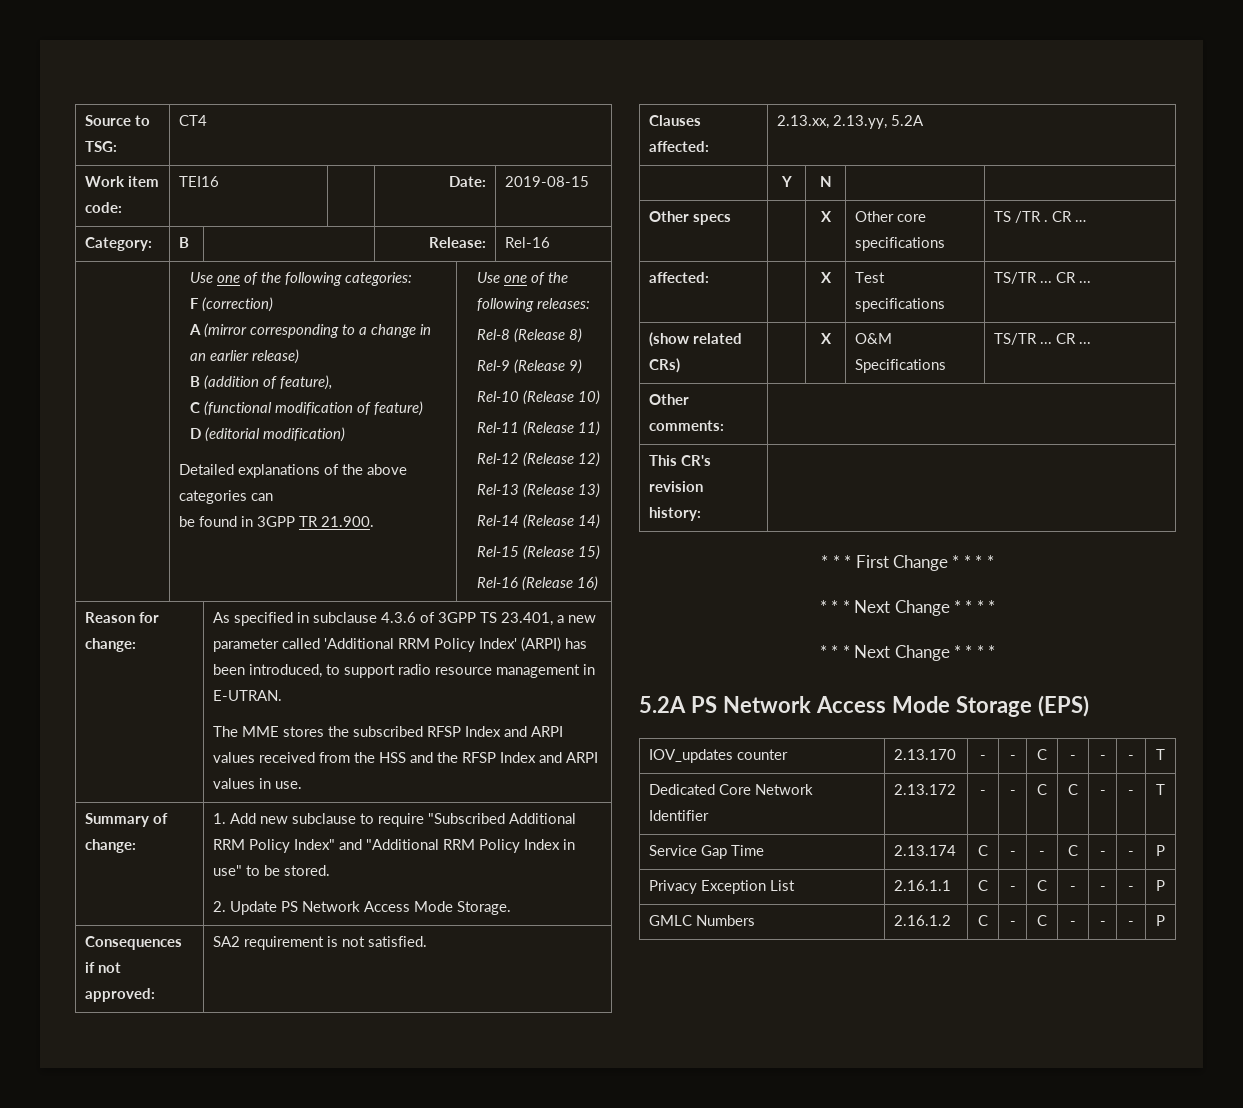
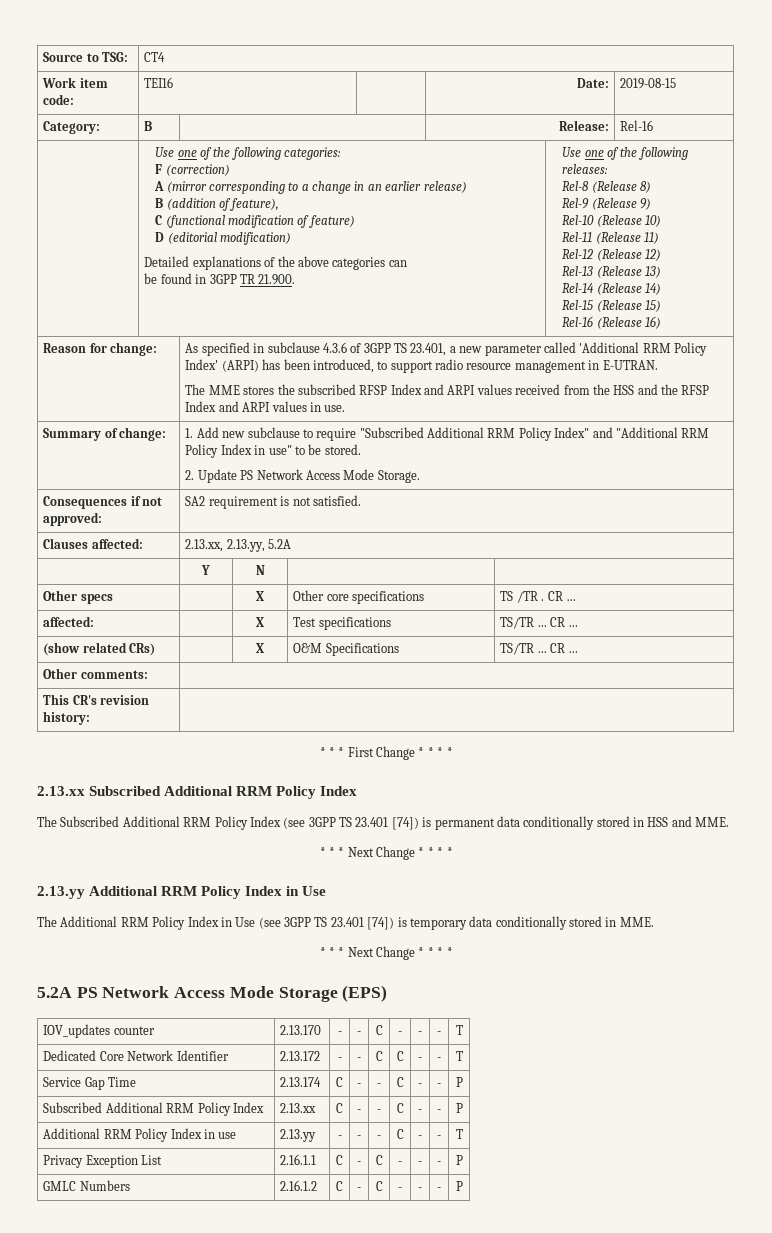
  * * * First Change * * * *
+ 2.13.xx Subscribed Additional RRM Policy Index
+ The Subscribed Additional RRM Policy Index (see 3GPP TS 23.401 [74]) is permanent data conditionally stored in HSS and MME.
  * * * Next Change * * * *
+ 2.13.yy Additional RRM Policy Index in Use
+ The Additional RRM Policy Index in Use (see 3GPP TS 23.401 [74]) is temporary data conditionally stored in MME.
+ Subscribed Additional RRM Policy Index | 2.13.xx | C | - | - | C | - | - | P
+ Additional RRM Policy Index in use | 2.13.yy | - | - | - | C | - | - | T

